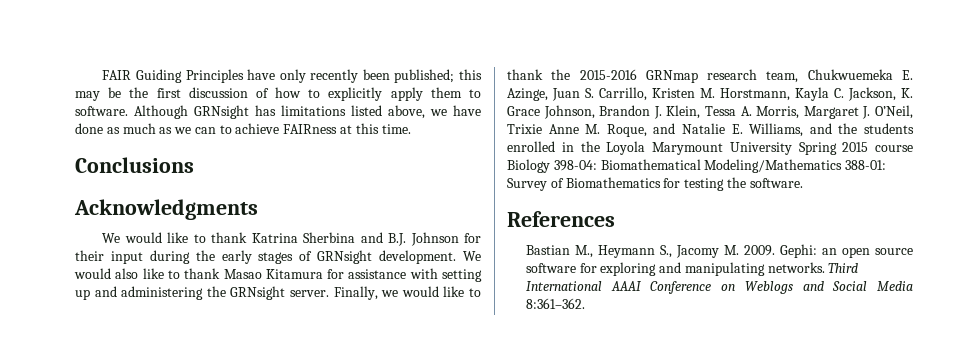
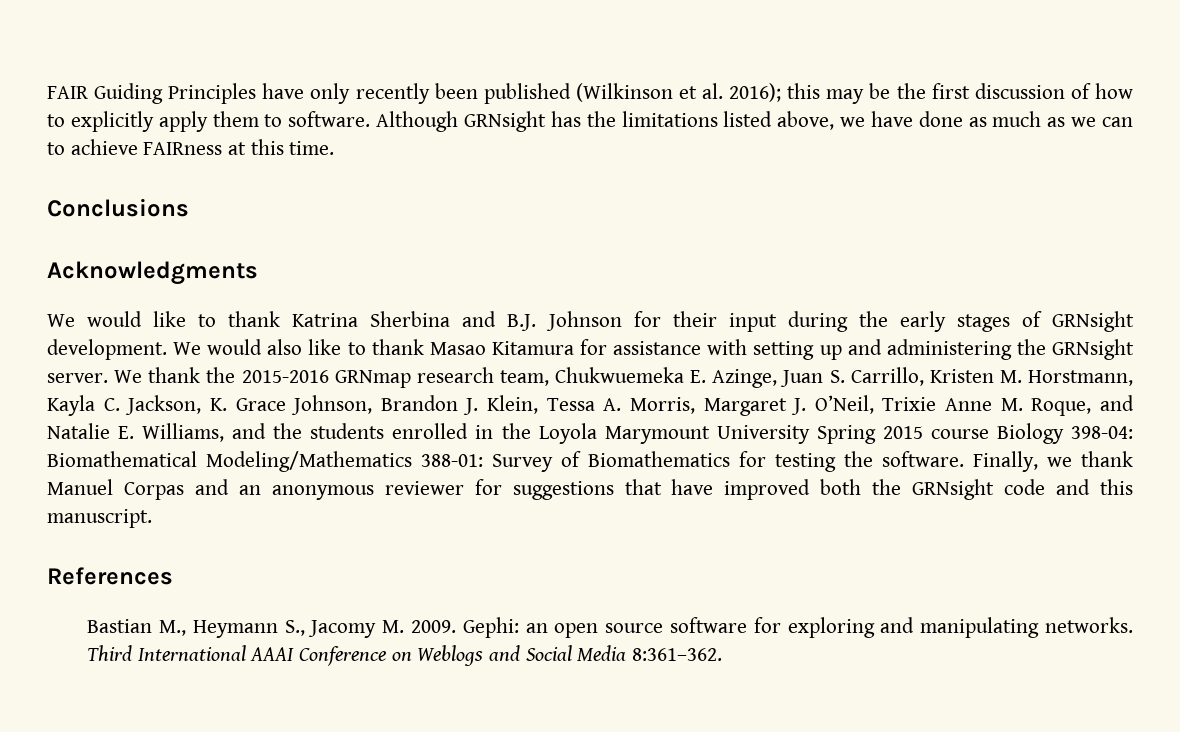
- FAIR Guiding Principles have only recently been published; this may be the first discussion of how to explicitly apply them to software.
+ FAIR Guiding Principles have only recently been published (Wilkinson et al. 2016); this may be the first discussion of how to explicitly apply them to software.
- Although GRNsight has limitations listed above, we have done as much as we can to achieve FAIRness at this time.
+ Although GRNsight has the limitations listed above, we have done as much as we can to achieve FAIRness at this time.
- Finally, we would like to thank the 2015-2016 GRNmap research team, Chukwuemeka E. Azinge, Juan S. Carrillo, Kristen M. Horstmann, Kayla C. Jackson, K. Grace Johnson, Brandon J. Klein, Tessa A. Morris, Margaret J. O’Neil, Trixie Anne M. Roque, and Natalie E. Williams, and the students enrolled in the Loyola Marymount University Spring 2015 course Biology 398-04:
+ We thank the 2015-2016 GRNmap research team, Chukwuemeka E. Azinge, Juan S. Carrillo, Kristen M. Horstmann, Kayla C. Jackson, K. Grace Johnson, Brandon J. Klein, Tessa A. Morris, Margaret J. O’Neil, Trixie Anne M. Roque, and Natalie E. Williams, and the students enrolled in the Loyola Marymount University Spring 2015 course Biology 398-04:
+ Finally, we thank Manuel Corpas and an anonymous reviewer for suggestions that have improved both the GRNsight code and this manuscript.

